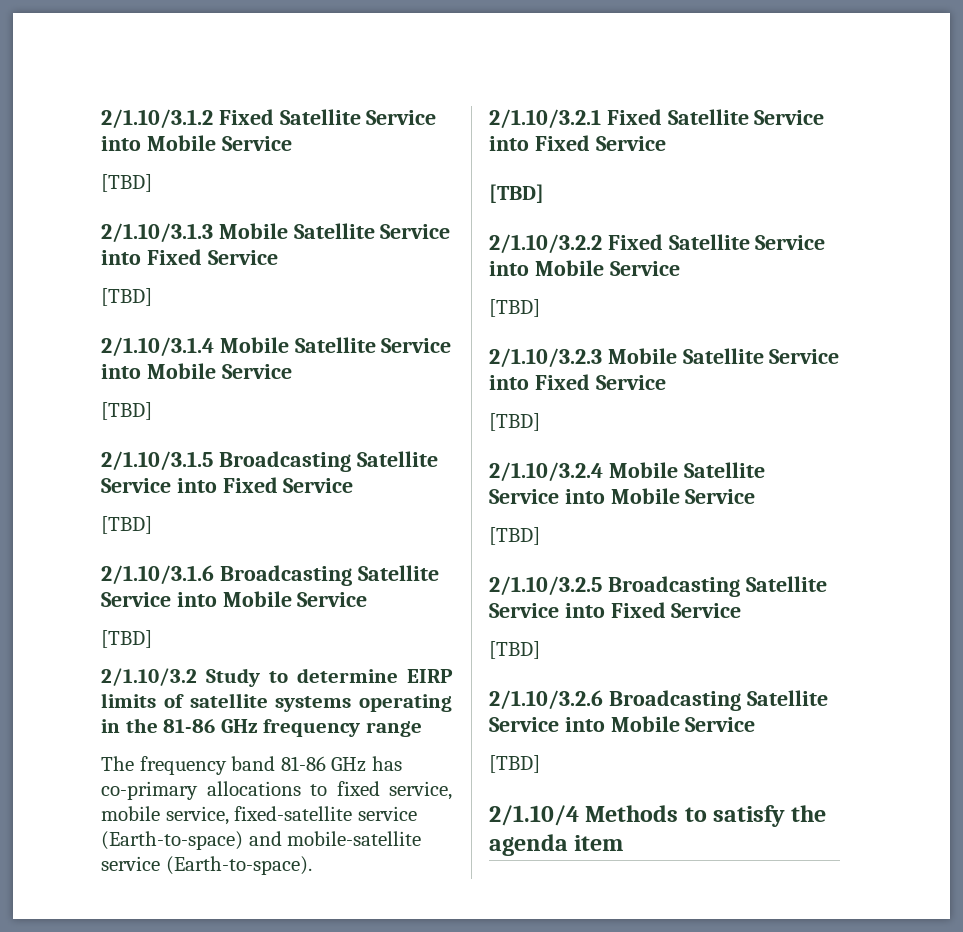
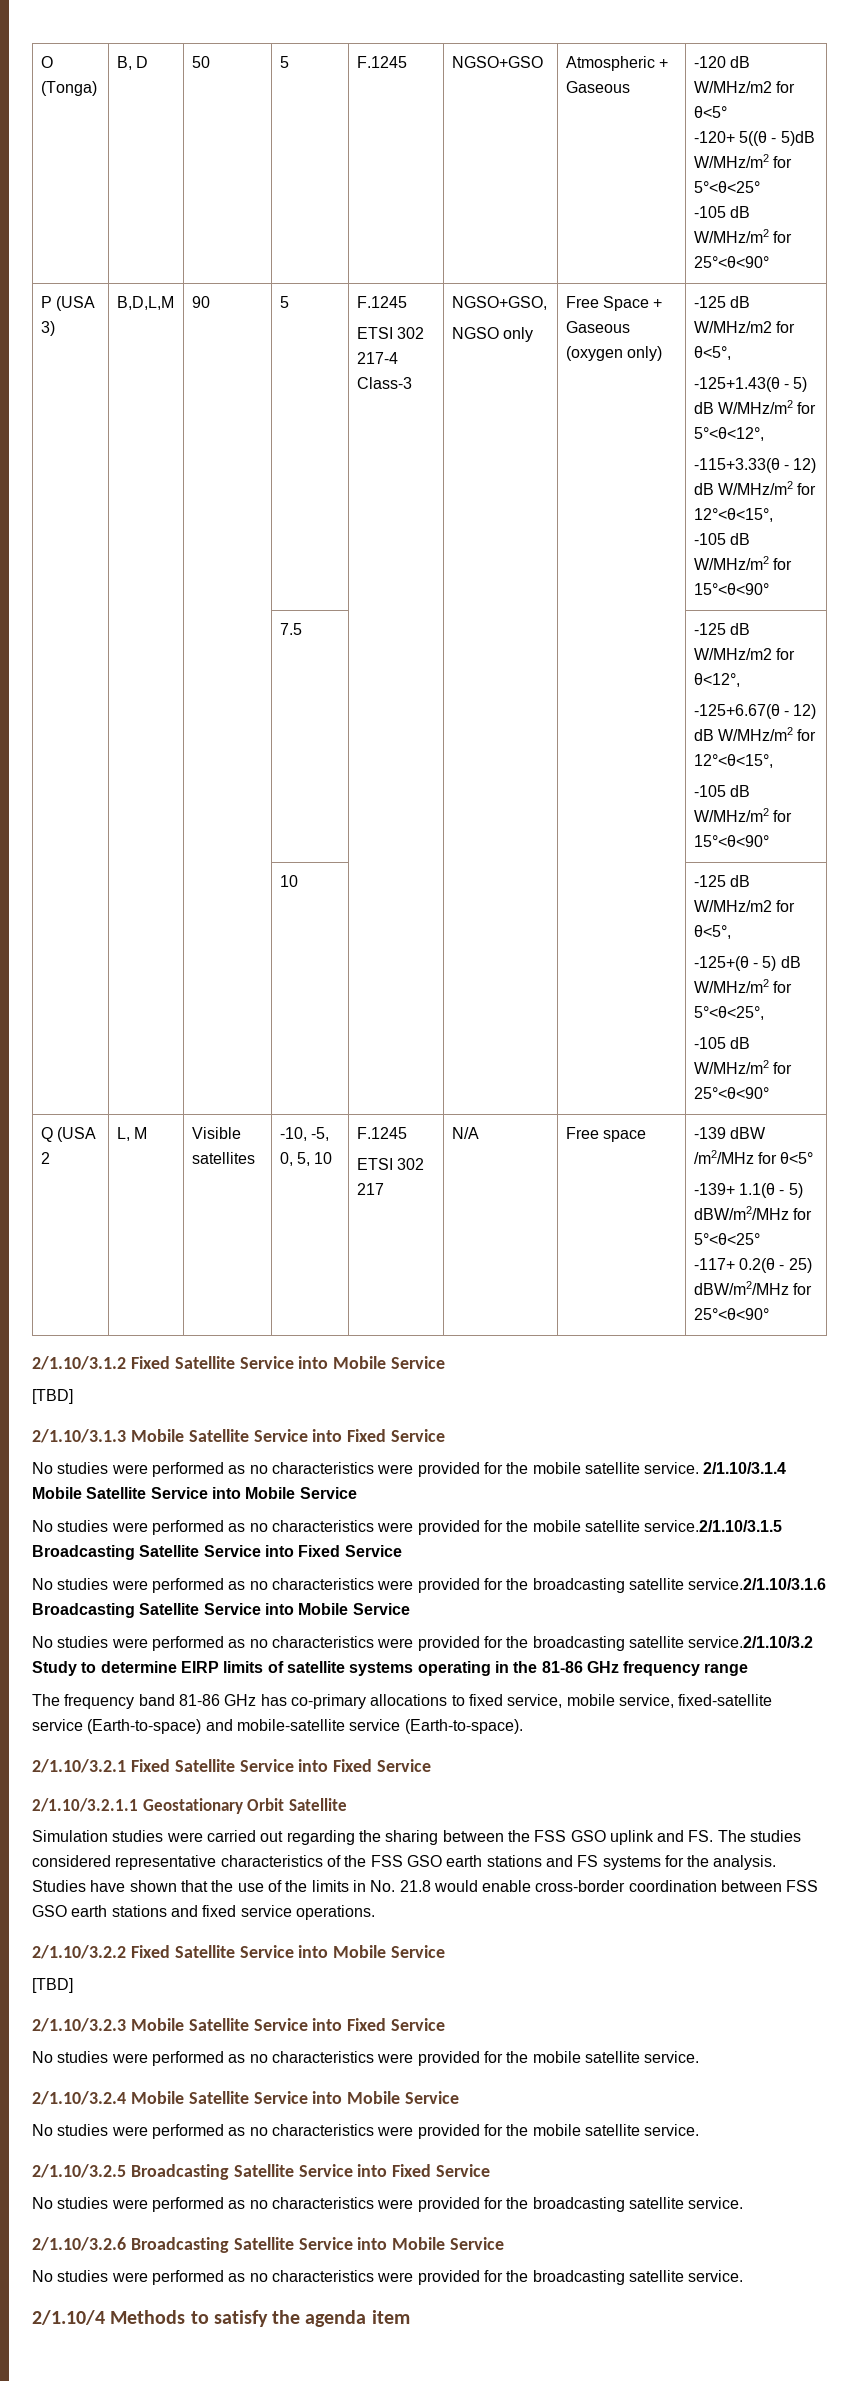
+ O (Tonga) | B, D | 50 | 5 | F.1245 | NGSO+GSO | Atmospheric + Gaseous | -120 dB W/MHz/m2 for θ<5°
+ -120+ 5((θ - 5)dB W/MHz/m2 for 5°<θ<25°
+ -105 dB W/MHz/m2 for 25°<θ<90°
+ P (USA 3) | B,D,L,M | 90 | 5 | F.1245
+ ETSI 302 217-4 Class-3 | NGSO+GSO,
+ NGSO only | Free Space + Gaseous (oxygen only) | -125 dB W/MHz/m2 for θ<5°,
+ -125+1.43(θ - 5) dB W/MHz/m2 for 5°<θ<12°,
+ -115+3.33(θ - 12) dB W/MHz/m2 for 12°<θ<15°,
+ -105 dB W/MHz/m2 for 15°<θ<90°
+ | | | 7.5 | | | | -125 dB W/MHz/m2 for θ<12°,
+ -125+6.67(θ - 12) dB W/MHz/m2 for 12°<θ<15°,
+ -105 dB W/MHz/m2 for 15°<θ<90°
+ | | | 10 | | | | -125 dB W/MHz/m2 for θ<5°,
+ -125+(θ - 5) dB W/MHz/m2 for 5°<θ<25°,
+ -105 dB W/MHz/m2 for 25°<θ<90°
+ Q (USA 2 | L, M | Visible satellites | -10, -5, 0, 5, 10 | F.1245
+ ETSI 302 217 | N/A | Free space | -139 dBW /m2/MHz for θ<5°
+ -139+ 1.1(θ - 5) dBW/m2/MHz for 5°<θ<25°
+ -117+ 0.2(θ - 25) dBW/m2/MHz for 25°<θ<90°
  2/1.10/3.1.3 Mobile Satellite Service into Fixed Service
- [TBD]
- 2/1.10/3.1.4 Mobile Satellite Service into Mobile Service
- [TBD]
- 2/1.10/3.1.5 Broadcasting Satellite Service into Fixed Service
- [TBD]
- 2/1.10/3.1.6 Broadcasting Satellite Service into Mobile Service
- [TBD]
- 2/1.10/3.2 Study to determine EIRP limits of satellite systems operating in the 81-86 GHz frequency range
+ No studies were performed as no characteristics were provided for the mobile satellite service. 2/1.10/3.1.4 Mobile Satellite Service into Mobile Service
+ No studies were performed as no characteristics were provided for the mobile satellite service.2/1.10/3.1.5 Broadcasting Satellite Service into Fixed Service
+ No studies were performed as no characteristics were provided for the broadcasting satellite service.2/1.10/3.1.6 Broadcasting Satellite Service into Mobile Service
+ No studies were performed as no characteristics were provided for the broadcasting satellite service.2/1.10/3.2 Study to determine EIRP limits of satellite systems operating in the 81-86 GHz frequency range
  2/1.10/3.2.1 Fixed Satellite Service into Fixed Service
- [TBD]
+ 2/1.10/3.2.1.1 Geostationary Orbit Satellite
+ Simulation studies were carried out regarding the sharing between the FSS GSO uplink and FS. The studies considered representative characteristics of the FSS GSO earth stations and FS systems for the analysis. Studies have shown that the use of the limits in No. 21.8 would enable cross-border coordination between FSS GSO earth stations and fixed service operations.
  2/1.10/3.2.3 Mobile Satellite Service into Fixed Service
- [TBD]
+ No studies were performed as no characteristics were provided for the mobile satellite service.
  2/1.10/3.2.4 Mobile Satellite Service into Mobile Service
- [TBD]
+ No studies were performed as no characteristics were provided for the mobile satellite service.
  2/1.10/3.2.5 Broadcasting Satellite Service into Fixed Service
- [TBD]
+ No studies were performed as no characteristics were provided for the broadcasting satellite service.
  2/1.10/3.2.6 Broadcasting Satellite Service into Mobile Service
- [TBD]
+ No studies were performed as no characteristics were provided for the broadcasting satellite service.

